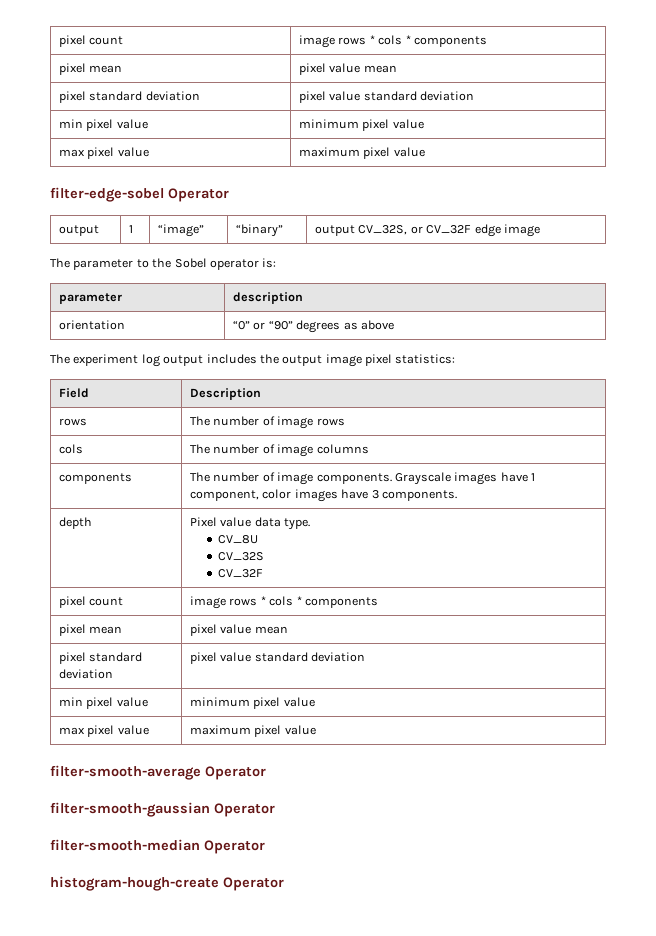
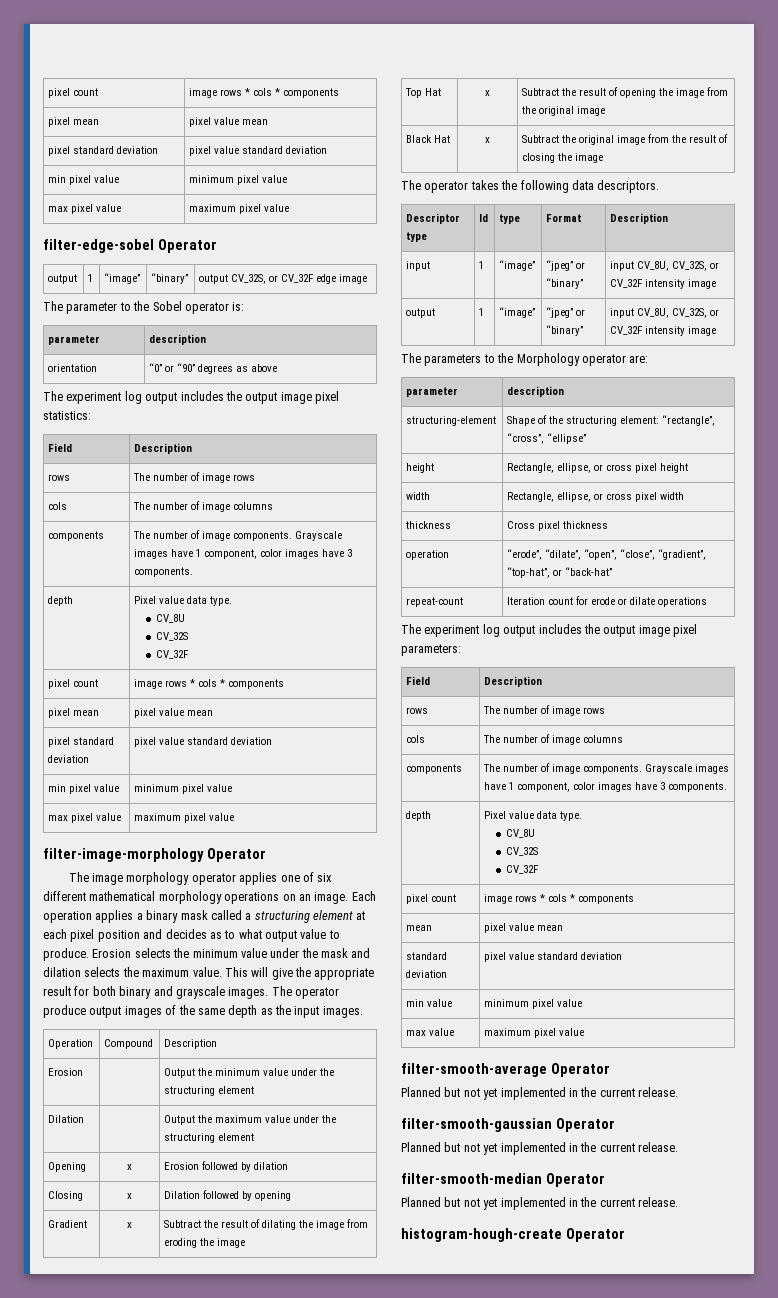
+ filter-image-morphology Operator
+ The image morphology operator applies one of six different mathematical morphology operations on an image. Each operation applies a binary mask called a structuring element at each pixel position and decides as to what output value to produce. Erosion selects the minimum value under the mask and dilation selects the maximum value. This will give the appropriate result for both binary and grayscale images. The operator produce output images of the same depth as the input images.
+ Operation | Compound | Description
+ Erosion | | Output the minimum value under the structuring element
+ Dilation | | Output the maximum value under the structuring element
+ Opening | x | Erosion followed by dilation
+ Closing | x | Dilation followed by opening
+ Gradient | x | Subtract the result of dilating the image from eroding the image
+ Top Hat | x | Subtract the result of opening the image from the original image
+ Black Hat | x | Subtract the original image from the result of closing the image
+ The operator takes the following data descriptors.
+ Descriptor type | Id | type | Format | Description
+ input | 1 | “image” | “jpeg” or “binary” | input CV_8U, CV_32S, or CV_32F intensity image
+ output | 1 | “image” | “jpeg” or “binary” | input CV_8U, CV_32S, or CV_32F intensity image
+ The parameters to the Morphology operator are:
+ parameter | description
+ structuring-element | Shape of the structuring element: “rectangle”, “cross”, “ellipse”
+ height | Rectangle, ellipse, or cross pixel height
+ width | Rectangle, ellipse, or cross pixel width
+ thickness | Cross pixel thickness
+ operation | “erode”, “dilate”, “open”, “close”, “gradient”, “top-hat”, or “back-hat”
+ repeat-count | Iteration count for erode or dilate operations
+ The experiment log output includes the output image pixel parameters:
+ Field | Description
+ rows | The number of image rows
+ cols | The number of image columns
+ components | The number of image components. Grayscale images have 1 component, color images have 3 components.
+ depth | Pixel value data type.
+ CV_8U
+ CV_32S
+ CV_32F
+ pixel count | image rows * cols * components
+ mean | pixel value mean
+ standard deviation | pixel value standard deviation
+ min value | minimum pixel value
+ max value | maximum pixel value
  filter-smooth-average Operator
+ Planned but not yet implemented in the current release.
  filter-smooth-gaussian Operator
+ Planned but not yet implemented in the current release.
  filter-smooth-median Operator
+ Planned but not yet implemented in the current release.

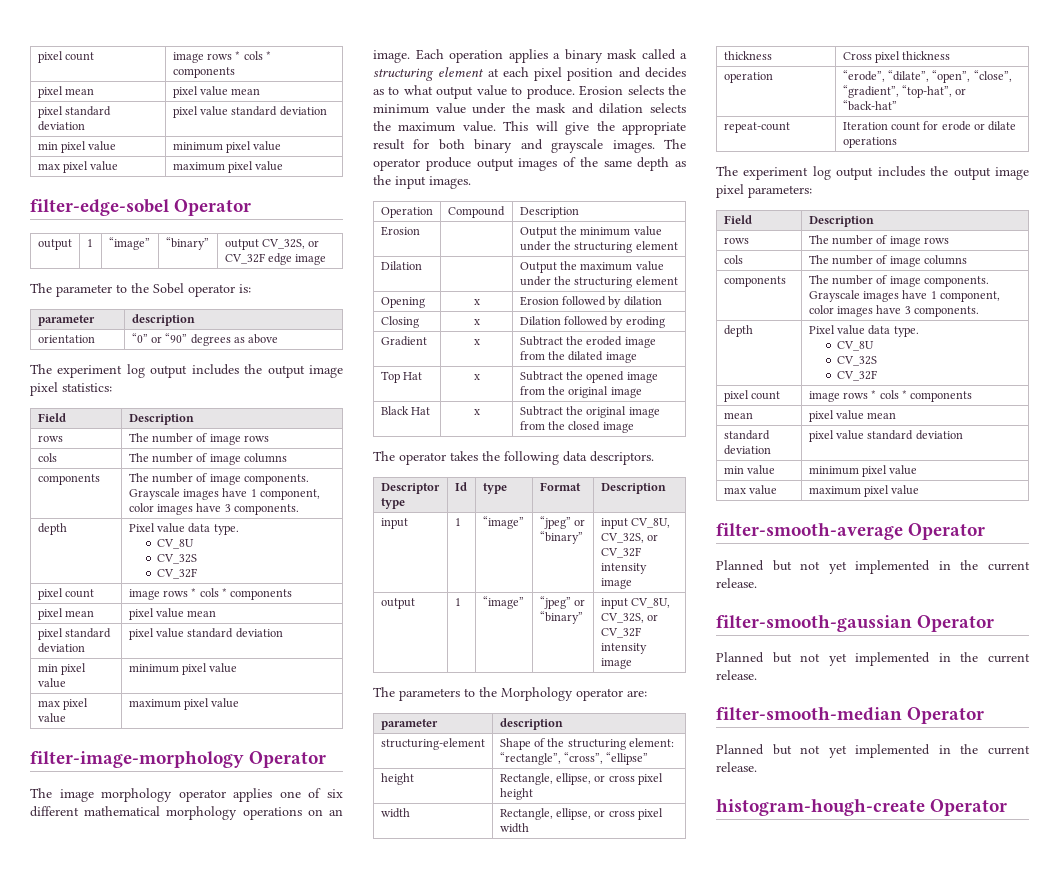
- Closing | x | Dilation followed by opening
+ Closing | x | Dilation followed by eroding
- Gradient | x | Subtract the result of dilating the image from eroding the image
+ Gradient | x | Subtract the eroded image from the dilated image
- Top Hat | x | Subtract the result of opening the image from the original image
+ Top Hat | x | Subtract the opened image from the original image
- Black Hat | x | Subtract the original image from the result of closing the image
+ Black Hat | x | Subtract the original image from the closed image

